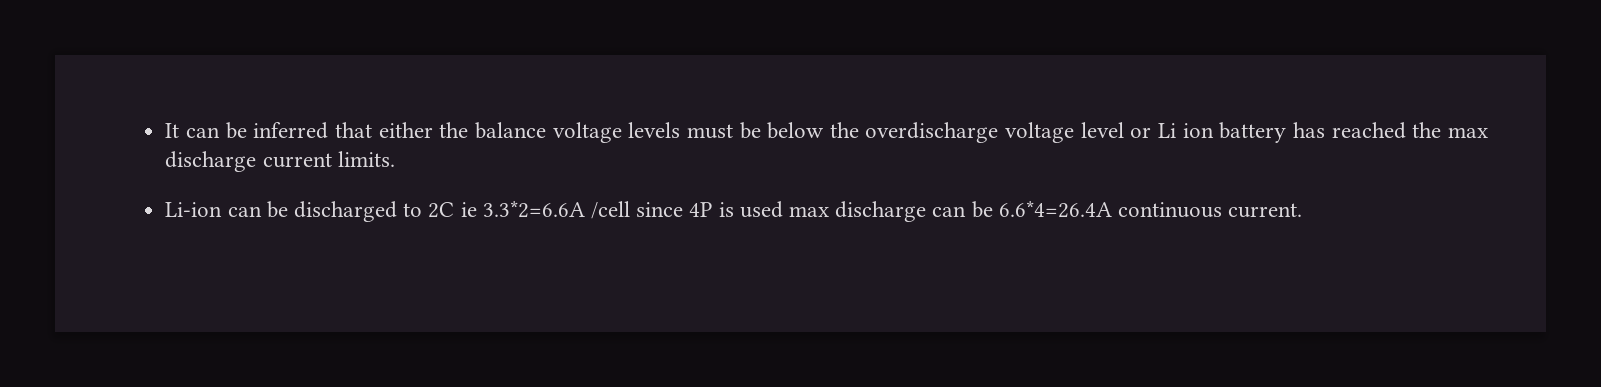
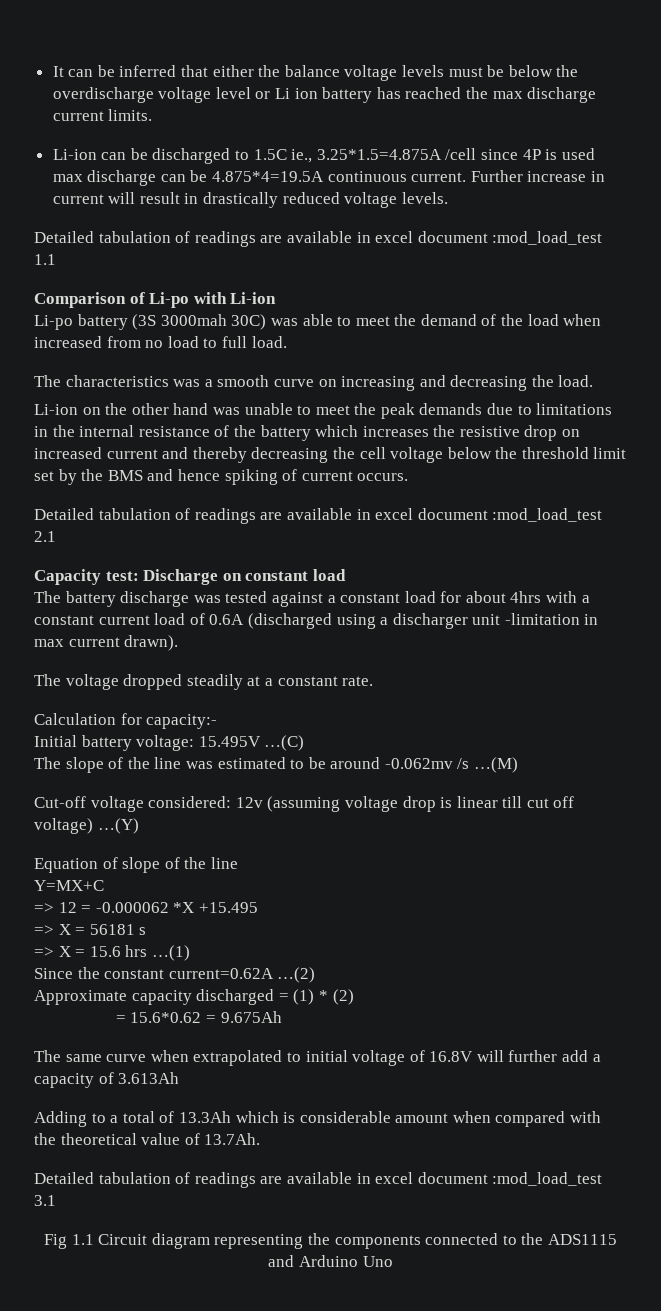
- Li-ion can be discharged to 2C ie 3.3*2=6.6A /cell since 4P is used max discharge can be 6.6*4=26.4A continuous current.
+ Li-ion can be discharged to 1.5C ie., 3.25*1.5=4.875A /cell since 4P is used max discharge can be 4.875*4=19.5A continuous current.
+ Further increase in current will result in drastically reduced voltage levels.
+ Detailed tabulation of readings are available in excel document :mod_load_test 1.1
+ Comparison of Li-po with Li-ion
+ Li-po battery (3S 3000mah 30C) was able to meet the demand of the load when increased from no load to full load.
+ The characteristics was a smooth curve on increasing and decreasing the load.
+ Li-ion on the other hand was unable to meet the peak demands due to limitations in the internal resistance of the battery which increases the resistive drop on increased current and thereby decreasing the cell voltage below the threshold limit set by the BMS and hence spiking of current occurs.
+ Detailed tabulation of readings are available in excel document :mod_load_test 2.1
+ Capacity test: Discharge on constant load
+ The battery discharge was tested against a constant load for about 4hrs with a constant current load of 0.6A (discharged using a discharger unit -limitation in max current drawn).
+ The voltage dropped steadily at a constant rate.
+ Calculation for capacity:-
+ Initial battery voltage: 15.495V …(C)
+ The slope of the line was estimated to be around -0.062mv /s …(M)
+ Cut-off voltage considered: 12v (assuming voltage drop is linear till cut off voltage) …(Y)
+ Equation of slope of the line
+ Y=MX+C
+ => 12 = -0.000062 *X +15.495
+ => X = 56181 s
+ => X = 15.6 hrs …(1)
+ Since the constant current=0.62A …(2)
+ Approximate capacity discharged = (1) * (2)
+ = 15.6*0.62 = 9.675Ah
+ The same curve when extrapolated to initial voltage of 16.8V will further add a capacity of 3.613Ah
+ Adding to a total of 13.3Ah which is considerable amount when compared with the theoretical value of 13.7Ah.
+ Detailed tabulation of readings are available in excel document :mod_load_test 3.1
+ Fig 1.1 Circuit diagram representing the components connected to the ADS1115 and Arduino Uno

